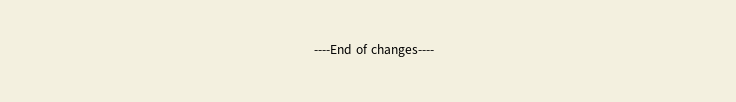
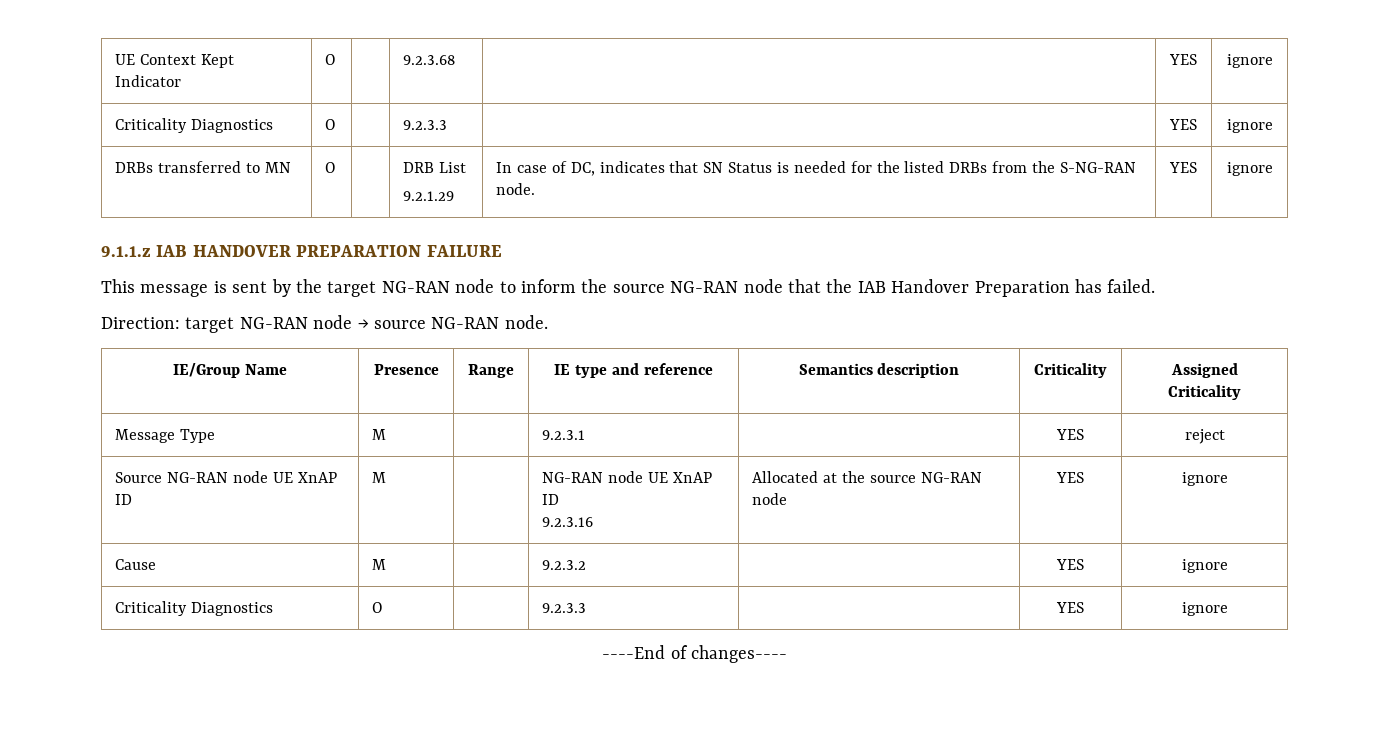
+ UE Context Kept Indicator | O | | 9.2.3.68 | | YES | ignore
+ Criticality Diagnostics | O | | 9.2.3.3 | | YES | ignore
+ DRBs transferred to MN | O | | DRB List
+ 9.2.1.29 | In case of DC, indicates that SN Status is needed for the listed DRBs from the S-NG-RAN node. | YES | ignore
+ 9.1.1.z IAB HANDOVER PREPARATION FAILURE
+ This message is sent by the target NG-RAN node to inform the source NG-RAN node that the IAB Handover Preparation has failed.
+ Direction: target NG-RAN node → source NG-RAN node.
+ IE/Group Name | Presence | Range | IE type and reference | Semantics description | Criticality | Assigned Criticality
+ Message Type | M | | 9.2.3.1 | | YES | reject
+ Source NG-RAN node UE XnAP ID | M | | NG-RAN node UE XnAP ID
+ 9.2.3.16 | Allocated at the source NG-RAN node | YES | ignore
+ Cause | M | | 9.2.3.2 | | YES | ignore
+ Criticality Diagnostics | O | | 9.2.3.3 | | YES | ignore

